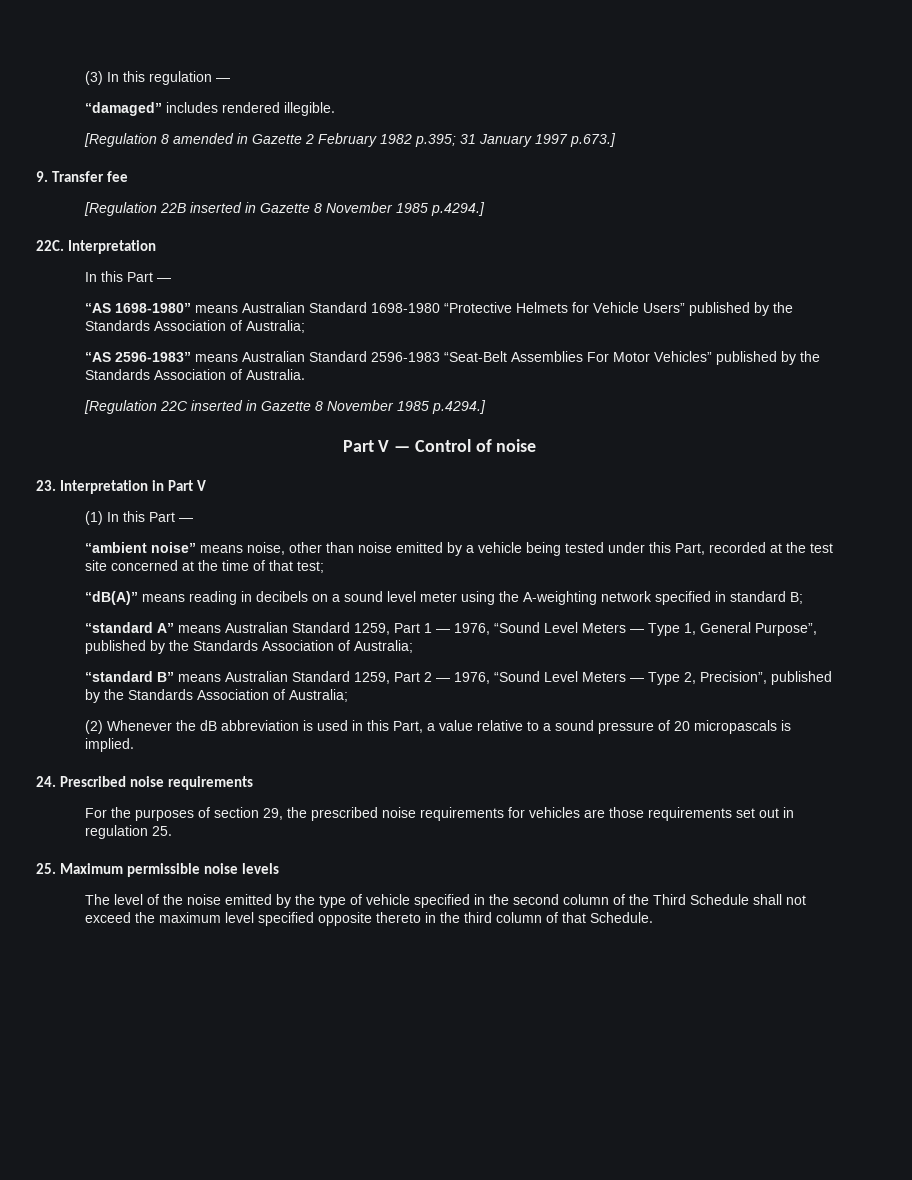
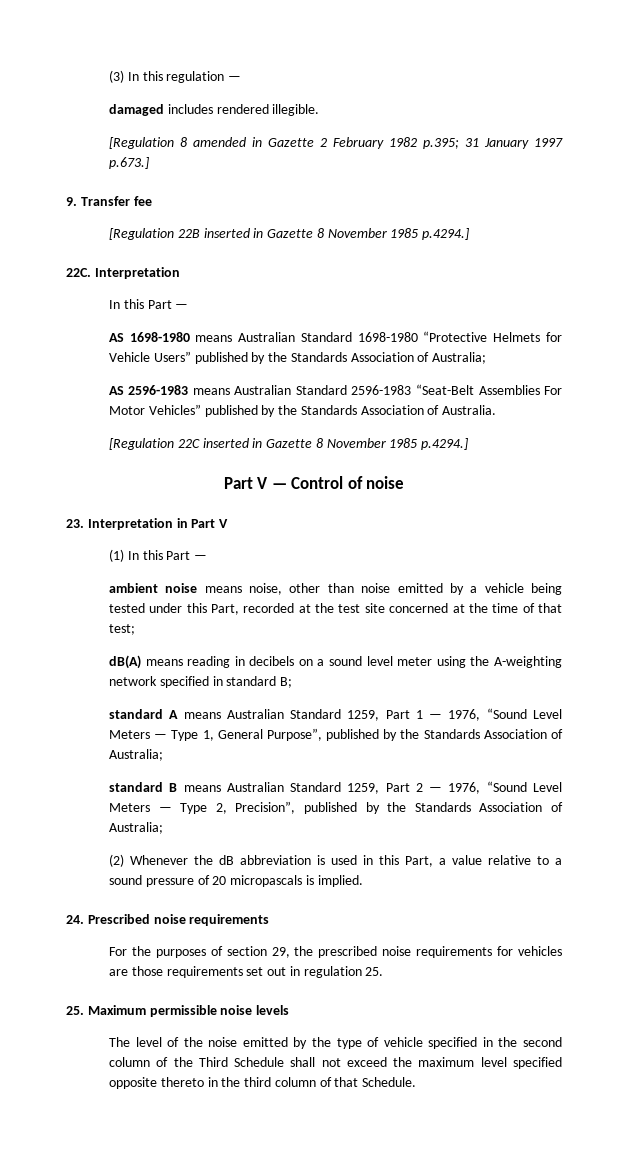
- “damaged” includes rendered illegible.
+ damaged includes rendered illegible.
- “AS 1698-1980” means Australian Standard 1698-1980 “Protective Helmets for Vehicle Users” published by the Standards Association of Australia;
+ AS 1698-1980 means Australian Standard 1698-1980 “Protective Helmets for Vehicle Users” published by the Standards Association of Australia;
- “AS 2596-1983” means Australian Standard 2596-1983 “Seat-Belt Assemblies For Motor Vehicles” published by the Standards Association of Australia.
+ AS 2596-1983 means Australian Standard 2596-1983 “Seat-Belt Assemblies For Motor Vehicles” published by the Standards Association of Australia.
- “ambient noise” means noise, other than noise emitted by a vehicle being tested under this Part, recorded at the test site concerned at the time of that test;
+ ambient noise means noise, other than noise emitted by a vehicle being tested under this Part, recorded at the test site concerned at the time of that test;
- “dB(A)” means reading in decibels on a sound level meter using the A-weighting network specified in standard B;
+ dB(A) means reading in decibels on a sound level meter using the A-weighting network specified in standard B;
- “standard A” means Australian Standard 1259, Part 1 — 1976, “Sound Level Meters — Type 1, General Purpose”, published by the Standards Association of Australia;
+ standard A means Australian Standard 1259, Part 1 — 1976, “Sound Level Meters — Type 1, General Purpose”, published by the Standards Association of Australia;
- “standard B” means Australian Standard 1259, Part 2 — 1976, “Sound Level Meters — Type 2, Precision”, published by the Standards Association of Australia;
+ standard B means Australian Standard 1259, Part 2 — 1976, “Sound Level Meters — Type 2, Precision”, published by the Standards Association of Australia;

